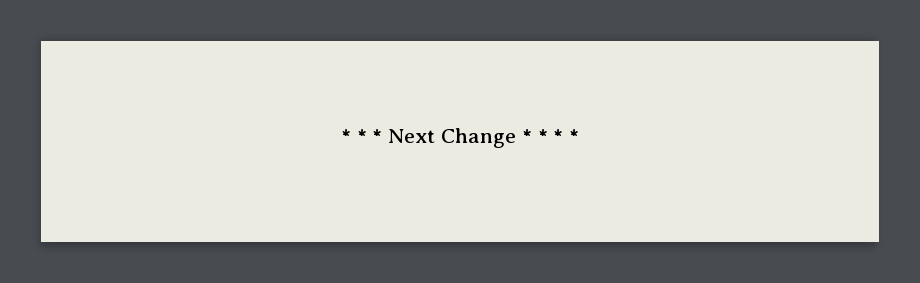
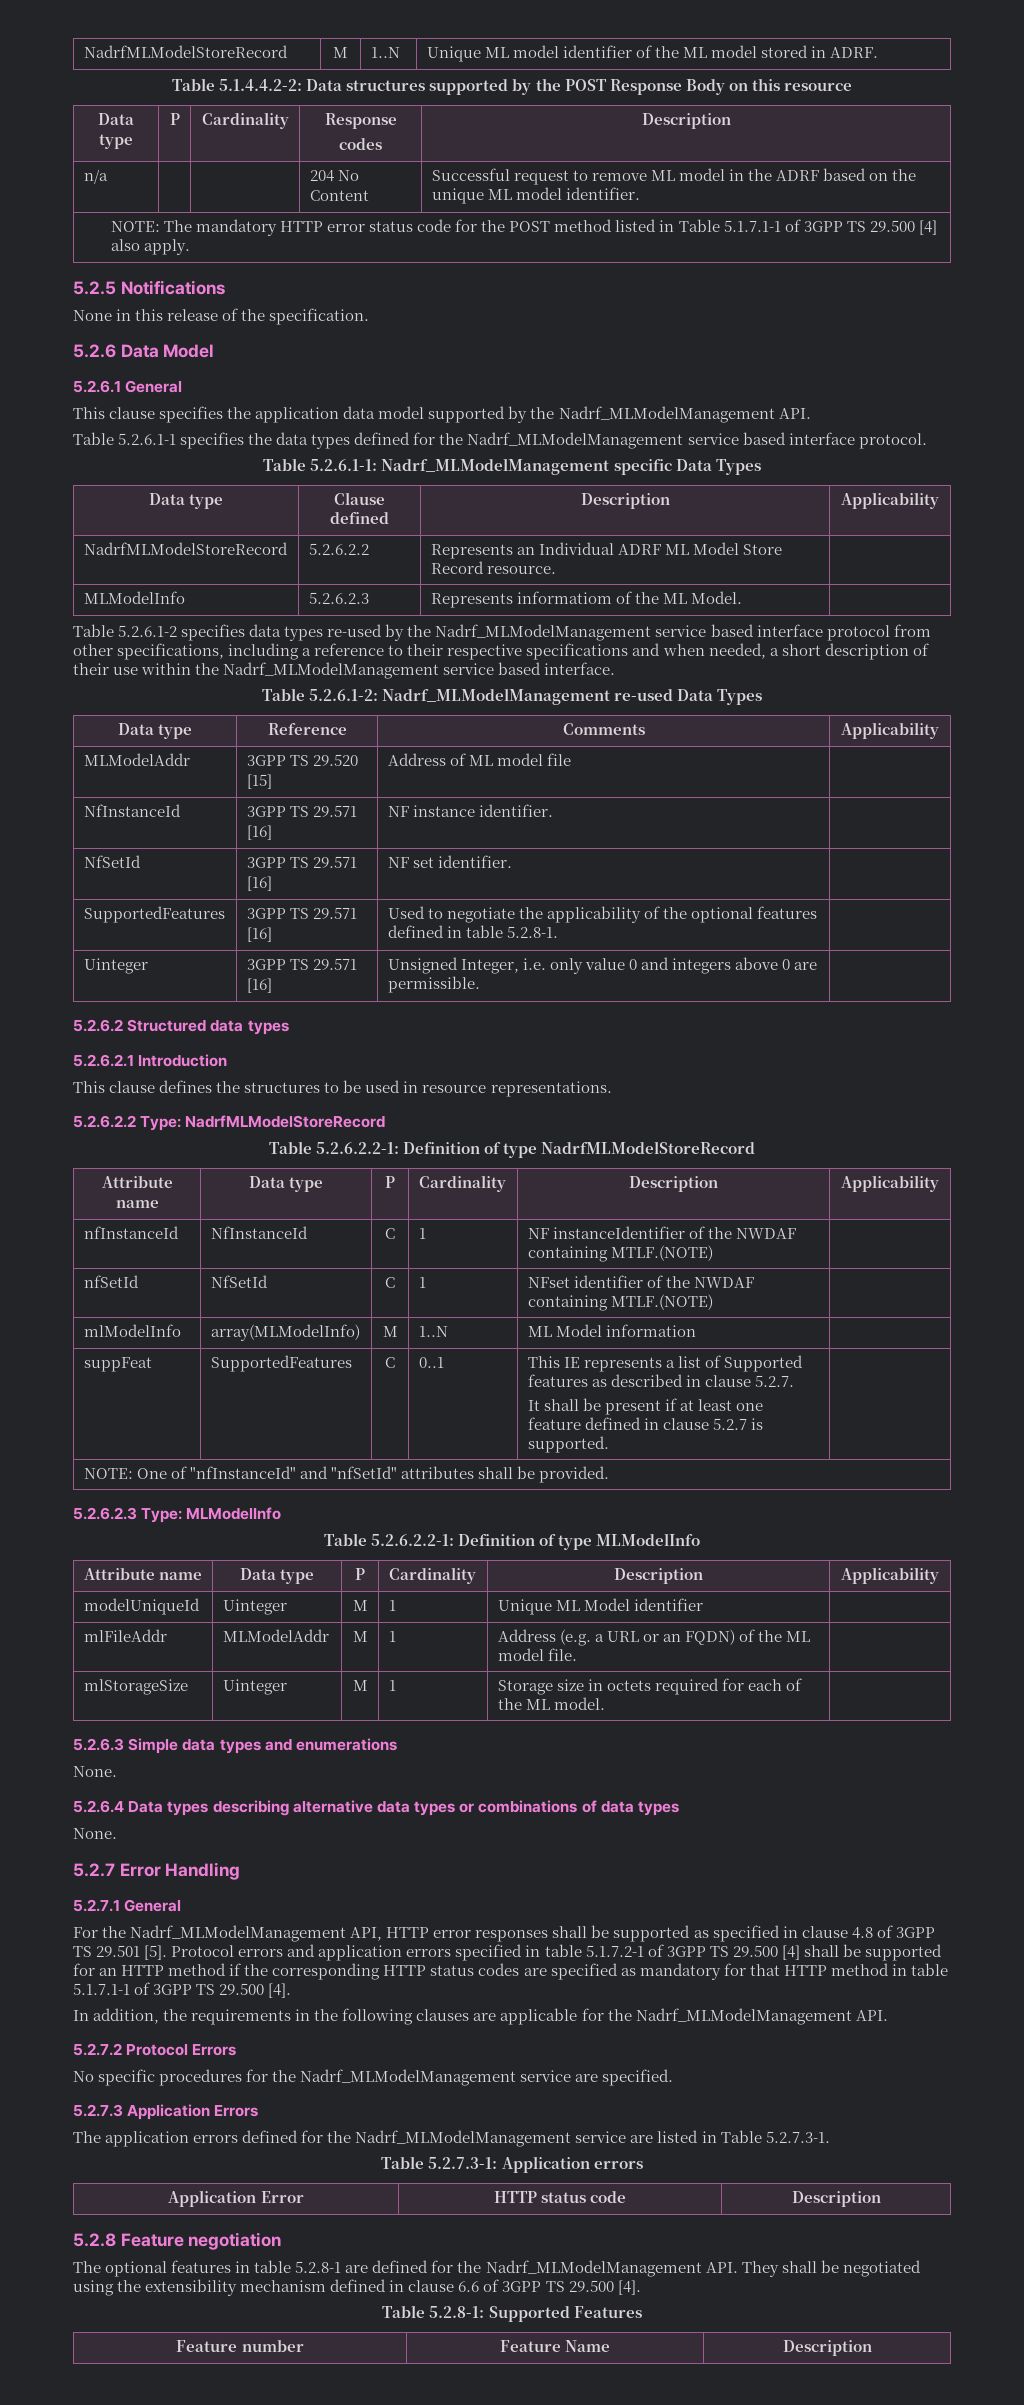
- * * * Next Change * * * *
+ NadrfMLModelStoreRecord | M | 1..N | Unique ML model identifier of the ML model stored in ADRF.
+ Table 5.1.4.4.2-2: Data structures supported by the POST Response Body on this resource
+ Data type | P | Cardinality | Response
+ codes | Description
+ n/a | | | 204 No Content | Successful request to remove ML model in the ADRF based on the unique ML model identifier.
+ NOTE: The mandatory HTTP error status code for the POST method listed in Table 5.1.7.1-1 of 3GPP TS 29.500 [4] also apply.
+ 5.2.5 Notifications
+ None in this release of the specification.
+ 5.2.6 Data Model
+ 5.2.6.1 General
+ This clause specifies the application data model supported by the Nadrf_MLModelManagement API.
+ Table 5.2.6.1-1 specifies the data types defined for the Nadrf_MLModelManagement service based interface protocol.
+ Table 5.2.6.1-1: Nadrf_MLModelManagement specific Data Types
+ Data type | Clause defined | Description | Applicability
+ NadrfMLModelStoreRecord | 5.2.6.2.2 | Represents an Individual ADRF ML Model Store Record resource. |
+ MLModelInfo | 5.2.6.2.3 | Represents informatiom of the ML Model. |
+ Table 5.2.6.1-2 specifies data types re-used by the Nadrf_MLModelManagement service based interface protocol from other specifications, including a reference to their respective specifications and when needed, a short description of their use within the Nadrf_MLModelManagement service based interface.
+ Table 5.2.6.1-2: Nadrf_MLModelManagement re-used Data Types
+ Data type | Reference | Comments | Applicability
+ MLModelAddr | 3GPP TS 29.520 [15] | Address of ML model file |
+ NfInstanceId | 3GPP TS 29.571 [16] | NF instance identifier. |
+ NfSetId | 3GPP TS 29.571 [16] | NF set identifier. |
+ SupportedFeatures | 3GPP TS 29.571 [16] | Used to negotiate the applicability of the optional features defined in table 5.2.8-1. |
+ Uinteger | 3GPP TS 29.571 [16] | Unsigned Integer, i.e. only value 0 and integers above 0 are permissible. |
+ 5.2.6.2 Structured data types
+ 5.2.6.2.1 Introduction
+ This clause defines the structures to be used in resource representations.
+ 5.2.6.2.2 Type: NadrfMLModelStoreRecord
+ Table 5.2.6.2.2-1: Definition of type NadrfMLModelStoreRecord
+ Attribute name | Data type | P | Cardinality | Description | Applicability
+ nfInstanceId | NfInstanceId | C | 1 | NF instanceIdentifier of the NWDAF containing MTLF.(NOTE) |
+ nfSetId | NfSetId | C | 1 | NFset identifier of the NWDAF containing MTLF.(NOTE) |
+ mlModelInfo | array(MLModelInfo) | M | 1..N | ML Model information |
+ suppFeat | SupportedFeatures | C | 0..1 | This IE represents a list of Supported features as described in clause 5.2.7.
+ It shall be present if at least one feature defined in clause 5.2.7 is supported. |
+ NOTE: One of "nfInstanceId" and "nfSetId" attributes shall be provided.
+ 5.2.6.2.3 Type: MLModelInfo
+ Table 5.2.6.2.2-1: Definition of type MLModelInfo
+ Attribute name | Data type | P | Cardinality | Description | Applicability
+ modelUniqueId | Uinteger | M | 1 | Unique ML Model identifier |
+ mlFileAddr | MLModelAddr | M | 1 | Address (e.g. a URL or an FQDN) of the ML model file. |
+ mlStorageSize | Uinteger | M | 1 | Storage size in octets required for each of the ML model. |
+ 5.2.6.3 Simple data types and enumerations
+ None.
+ 5.2.6.4 Data types describing alternative data types or combinations of data types
+ None.
+ 5.2.7 Error Handling
+ 5.2.7.1 General
+ For the Nadrf_MLModelManagement API, HTTP error responses shall be supported as specified in clause 4.8 of 3GPP TS 29.501 [5]. Protocol errors and application errors specified in table 5.1.7.2-1 of 3GPP TS 29.500 [4] shall be supported for an HTTP method if the corresponding HTTP status codes are specified as mandatory for that HTTP method in table 5.1.7.1-1 of 3GPP TS 29.500 [4].
+ In addition, the requirements in the following clauses are applicable for the Nadrf_MLModelManagement API.
+ 5.2.7.2 Protocol Errors
+ No specific procedures for the Nadrf_MLModelManagement service are specified.
+ 5.2.7.3 Application Errors
+ The application errors defined for the Nadrf_MLModelManagement service are listed in Table 5.2.7.3-1.
+ Table 5.2.7.3-1: Application errors
+ Application Error | HTTP status code | Description
+ 5.2.8 Feature negotiation
+ The optional features in table 5.2.8-1 are defined for the Nadrf_MLModelManagement API. They shall be negotiated using the extensibility mechanism defined in clause 6.6 of 3GPP TS 29.500 [4].
+ Table 5.2.8-1: Supported Features
+ Feature number | Feature Name | Description

